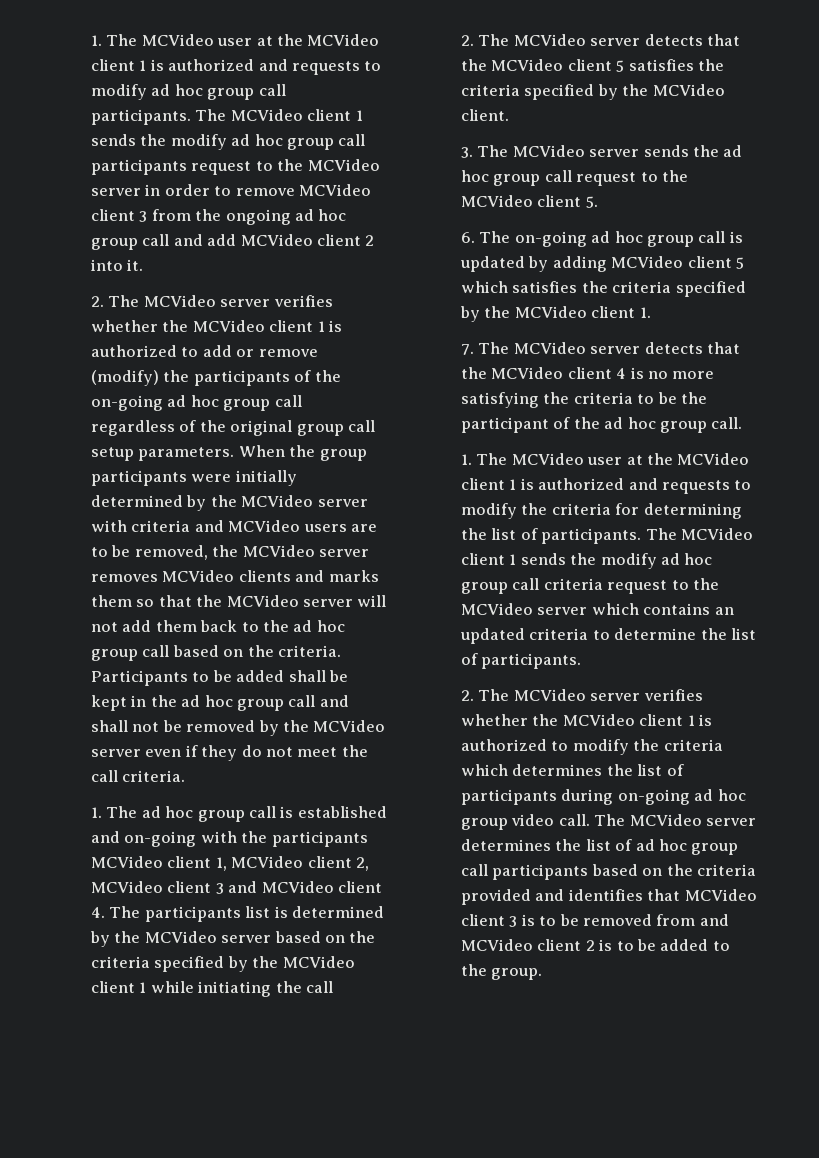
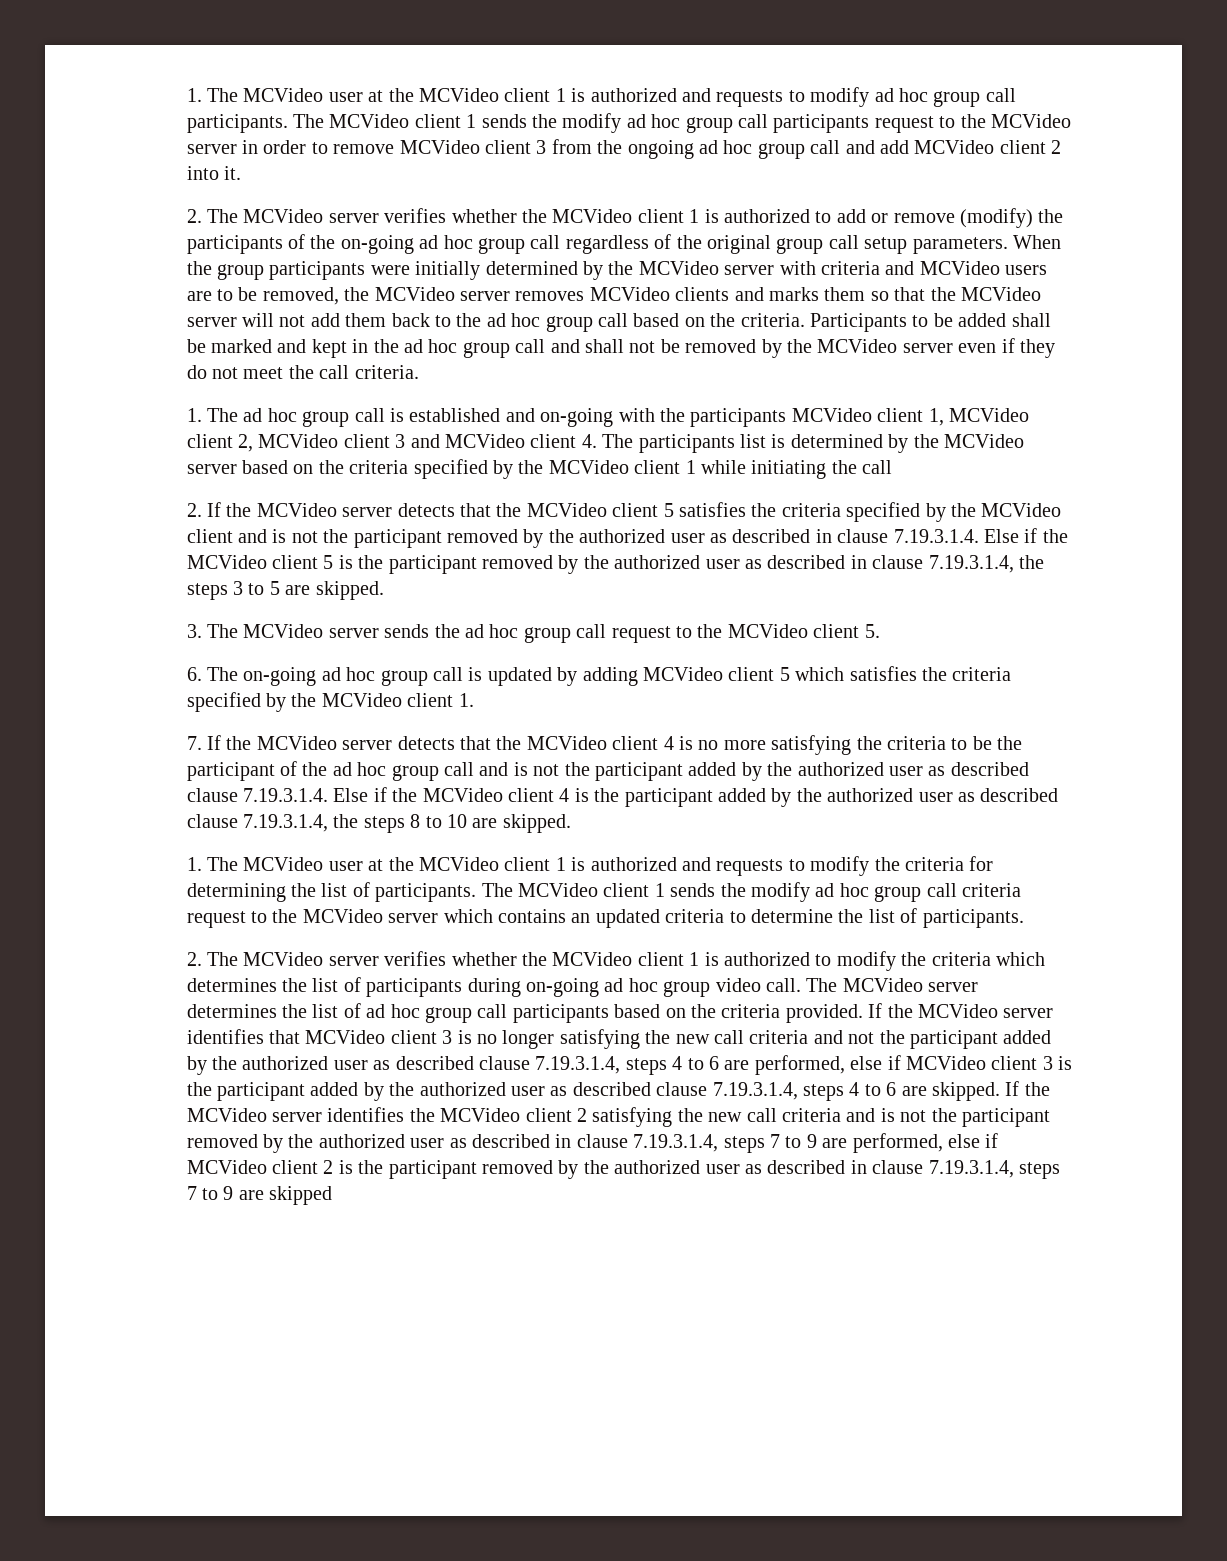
- Participants to be added shall be kept in the ad hoc group call and shall not be removed by the MCVideo server even if they do not meet the call criteria.
+ Participants to be added shall be marked and kept in the ad hoc group call and shall not be removed by the MCVideo server even if they do not meet the call criteria.
- 2. The MCVideo server detects that the MCVideo client 5 satisfies the criteria specified by the MCVideo client.
+ 2. If the MCVideo server detects that the MCVideo client 5 satisfies the criteria specified by the MCVideo client and is not the participant removed by the authorized user as described in clause 7.19.3.1.4. Else if the MCVideo client 5 is the participant removed by the authorized user as described in clause 7.19.3.1.4, the steps 3 to 5 are skipped.
- 7. The MCVideo server detects that the MCVideo client 4 is no more satisfying the criteria to be the participant of the ad hoc group call.
+ 7. If the MCVideo server detects that the MCVideo client 4 is no more satisfying the criteria to be the participant of the ad hoc group call and is not the participant added by the authorized user as described clause 7.19.3.1.4. Else if the MCVideo client 4 is the participant added by the authorized user as described clause 7.19.3.1.4, the steps 8 to 10 are skipped.
- The MCVideo server determines the list of ad hoc group call participants based on the criteria provided and identifies that MCVideo client 3 is to be removed from and MCVideo client 2 is to be added to the group.
+ The MCVideo server determines the list of ad hoc group call participants based on the criteria provided. If the MCVideo server identifies that MCVideo client 3 is no longer satisfying the new call criteria and not the participant added by the authorized user as described clause 7.19.3.1.4, steps 4 to 6 are performed, else if MCVideo client 3 is the participant added by the authorized user as described clause 7.19.3.1.4, steps 4 to 6 are skipped. If the MCVideo server identifies the MCVideo client 2 satisfying the new call criteria and is not the participant removed by the authorized user as described in clause 7.19.3.1.4, steps 7 to 9 are performed, else if MCVideo client 2 is the participant removed by the authorized user as described in clause 7.19.3.1.4, steps 7 to 9 are skipped

